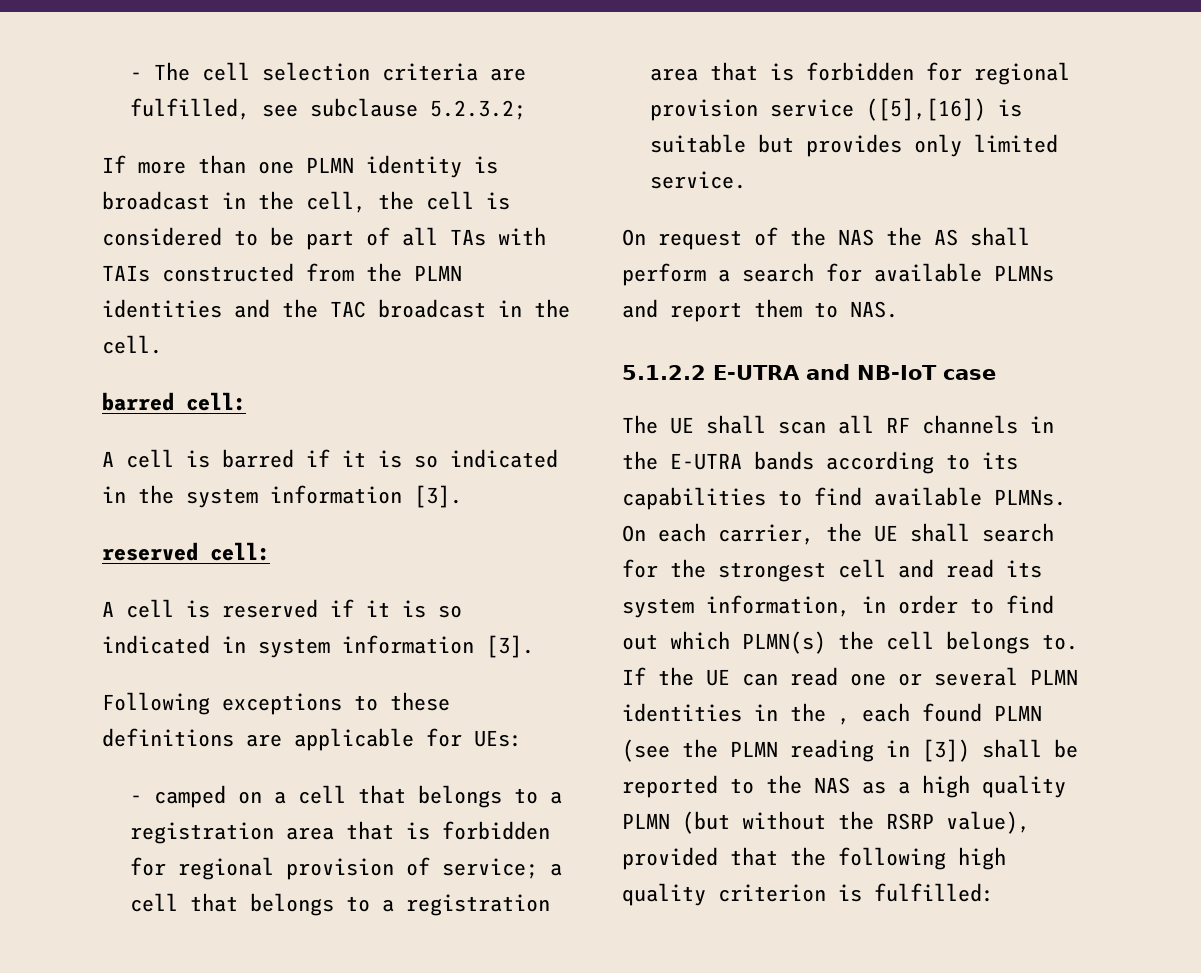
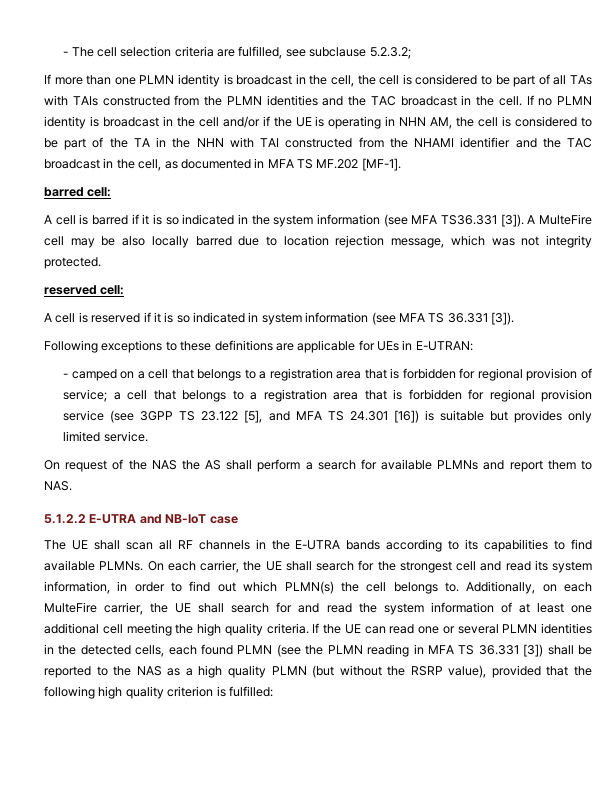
+ If no PLMN identity is broadcast in the cell and/or if the UE is operating in NHN AM, the cell is considered to be part of the TA in the NHN with TAI constructed from the NHAMI identifier and the TAC broadcast in the cell, as documented in MFA TS MF.202 [MF-1].
- A cell is barred if it is so indicated in the system information [3].
+ A cell is barred if it is so indicated in the system information (see MFA TS36.331 [3]). A MulteFire cell may be also locally barred due to location rejection message, which was not integrity protected.
- A cell is reserved if it is so indicated in system information [3].
+ A cell is reserved if it is so indicated in system information (see MFA TS 36.331 [3]).
- Following exceptions to these definitions are applicable for UEs:
+ Following exceptions to these definitions are applicable for UEs in E-UTRAN:
- - camped on a cell that belongs to a registration area that is forbidden for regional provision of service; a cell that belongs to a registration area that is forbidden for regional provision service ([5],[16]) is suitable but provides only limited service.
+ - camped on a cell that belongs to a registration area that is forbidden for regional provision of service; a cell that belongs to a registration area that is forbidden for regional provision service (see 3GPP TS 23.122 [5], and MFA TS 24.301 [16]) is suitable but provides only limited service.
+ Additionally, on each MulteFire carrier, the UE shall search for and read the system information of at least one additional cell meeting the high quality criteria.
- If the UE can read one or several PLMN identities in the , each found PLMN (see the PLMN reading in [3]) shall be reported to the NAS as a high quality PLMN (but without the RSRP value), provided that the following high quality criterion is fulfilled:
+ If the UE can read one or several PLMN identities in the detected cells, each found PLMN (see the PLMN reading in MFA TS 36.331 [3]) shall be reported to the NAS as a high quality PLMN (but without the RSRP value), provided that the following high quality criterion is fulfilled:

